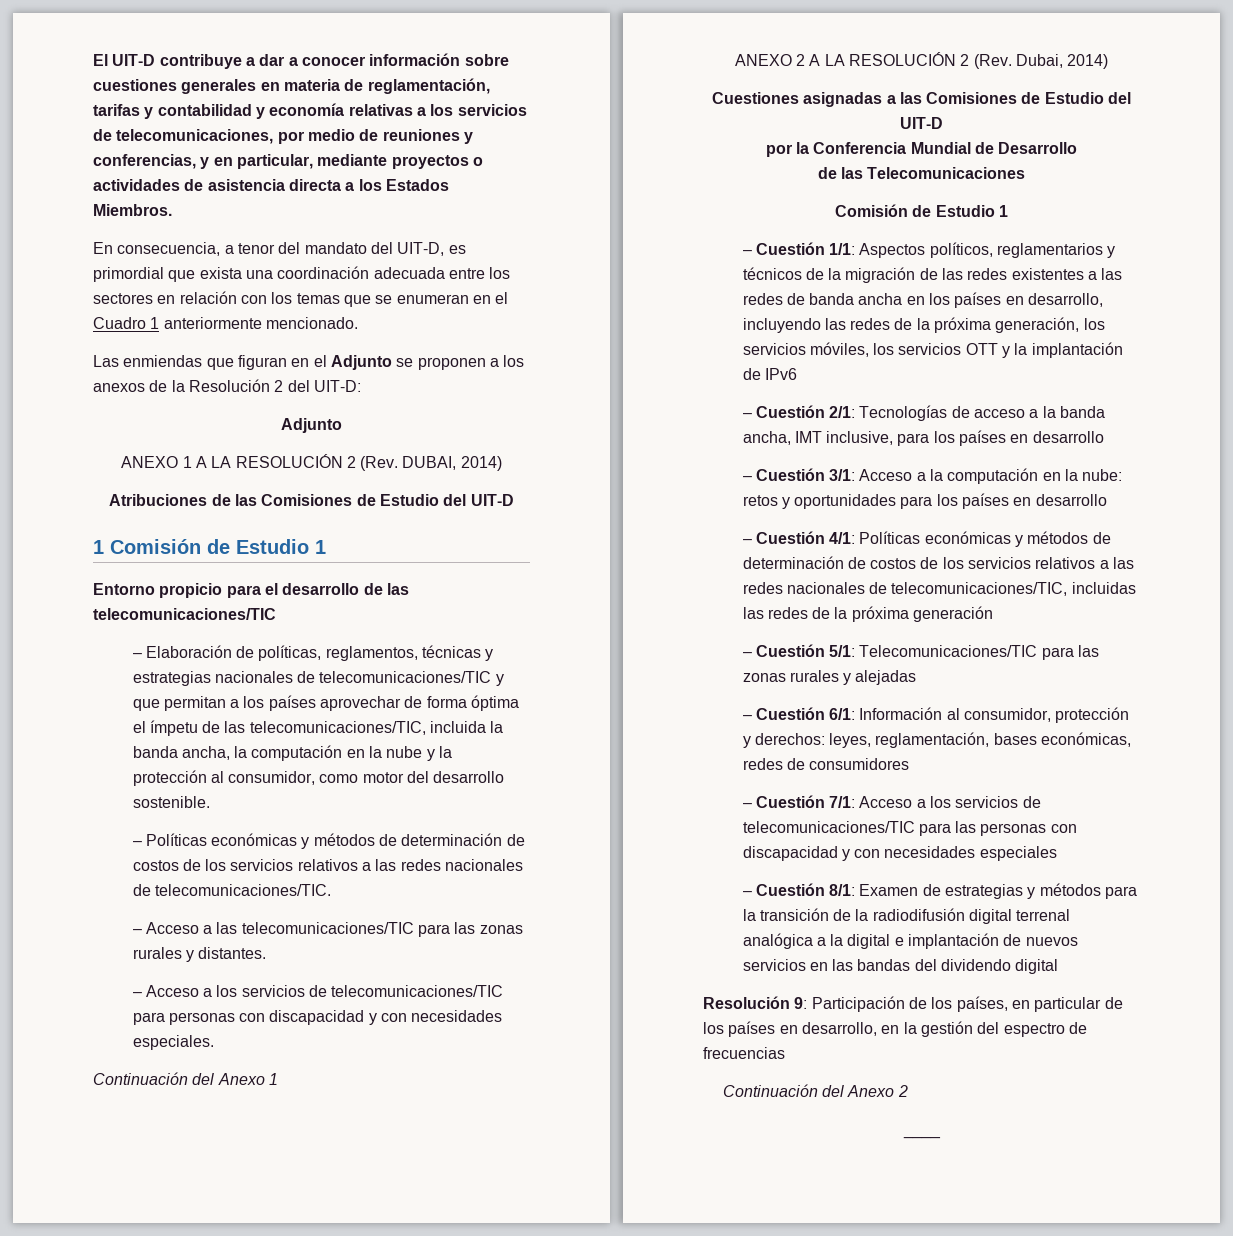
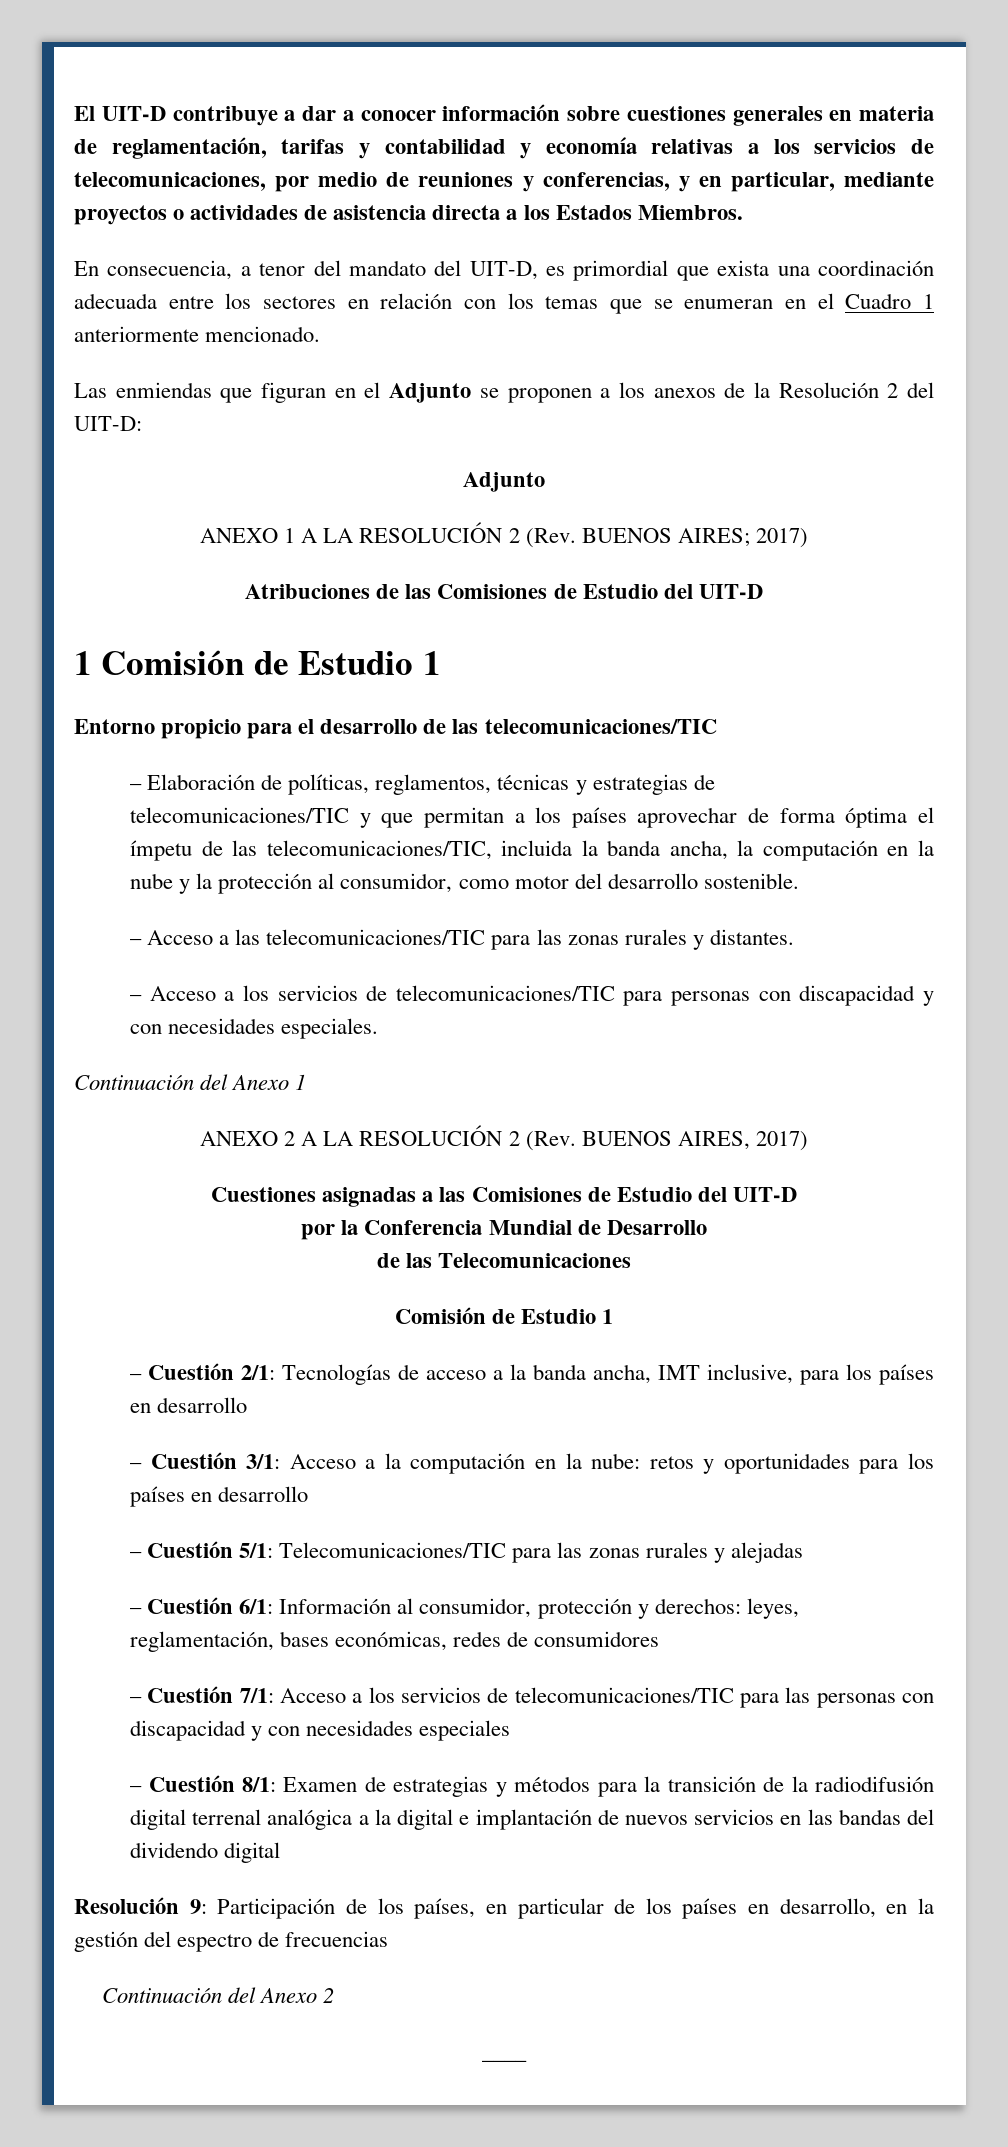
- ANEXO 1 A LA RESOLUCIÓN 2 (Rev. DUBAI, 2014)
+ ANEXO 1 A LA RESOLUCIÓN 2 (Rev. BUENOS AIRES; 2017)
- – Elaboración de políticas, reglamentos, técnicas y estrategias nacionales de telecomunicaciones/TIC y que permitan a los países aprovechar de forma óptima el ímpetu de las telecomunicaciones/TIC, incluida la banda ancha, la computación en la nube y la protección al consumidor, como motor del desarrollo sostenible.
+ – Elaboración de políticas, reglamentos, técnicas y estrategias de telecomunicaciones/TIC y que permitan a los países aprovechar de forma óptima el ímpetu de las telecomunicaciones/TIC, incluida la banda ancha, la computación en la nube y la protección al consumidor, como motor del desarrollo sostenible.
- – Políticas económicas y métodos de determinación de costos de los servicios relativos a las redes nacionales de telecomunicaciones/TIC.
- ANEXO 2 A LA RESOLUCIÓN 2 (Rev. Dubai, 2014)
+ ANEXO 2 A LA RESOLUCIÓN 2 (Rev. BUENOS AIRES, 2017)
- – Cuestión 1/1: Aspectos políticos, reglamentarios y técnicos de la migración de las redes existentes a las redes de banda ancha en los países en desarrollo, incluyendo las redes de la próxima generación, los servicios móviles, los servicios OTT y la implantación de IPv6
- – Cuestión 4/1: Políticas económicas y métodos de determinación de costos de los servicios relativos a las redes nacionales de telecomunicaciones/TIC, incluidas las redes de la próxima generación

